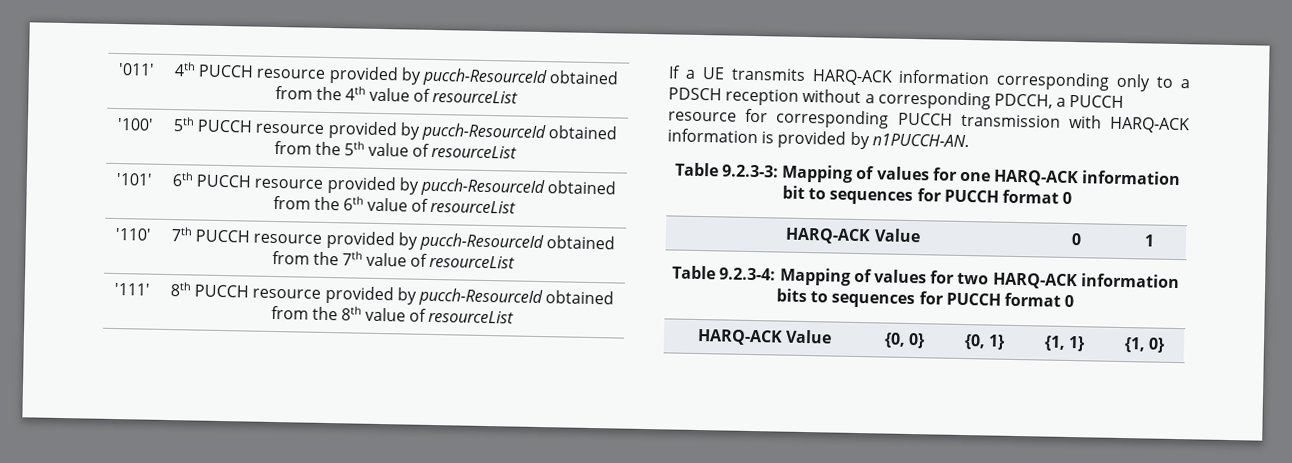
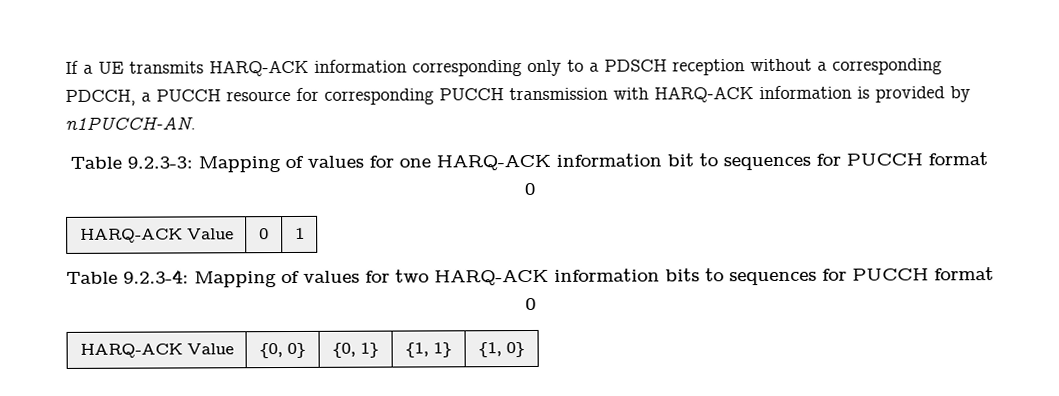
- '011' | 4th PUCCH resource provided by pucch-ResourceId obtained from the 4th value of resourceList
- '100' | 5th PUCCH resource provided by pucch-ResourceId obtained from the 5th value of resourceList
- '101' | 6th PUCCH resource provided by pucch-ResourceId obtained from the 6th value of resourceList
- '110' | 7th PUCCH resource provided by pucch-ResourceId obtained from the 7th value of resourceList
- '111' | 8th PUCCH resource provided by pucch-ResourceId obtained from the 8th value of resourceList

